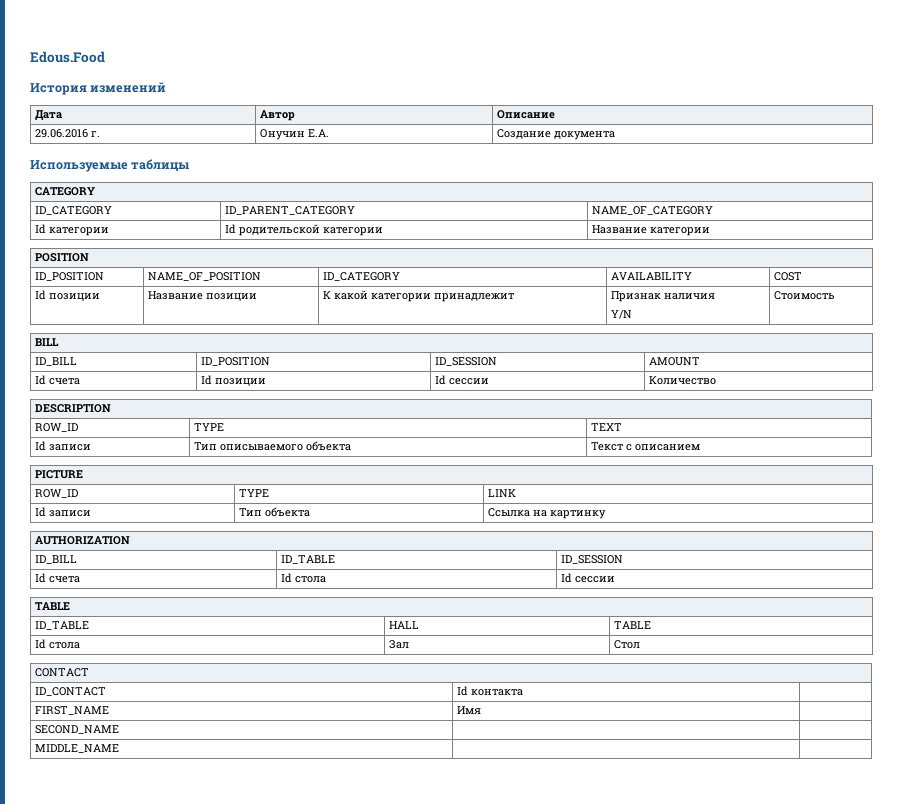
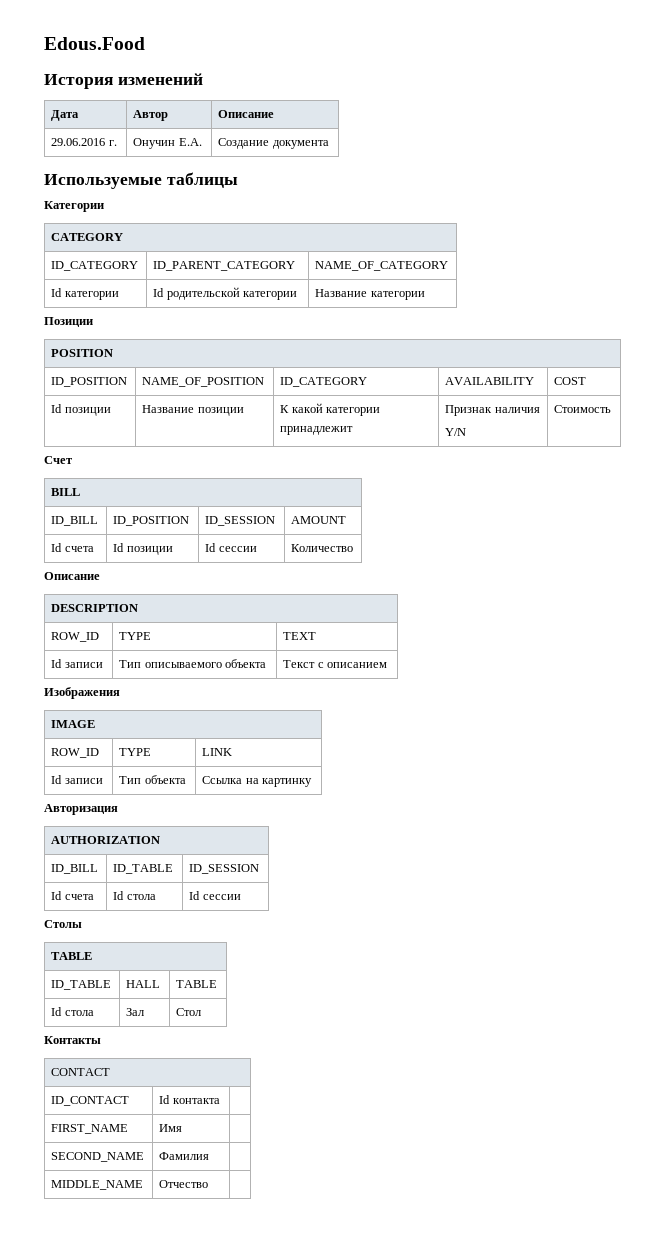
+ Категории
+ Позиции
+ Счет
  Id счета | Id позиции | Id сессии | Количество
+ Описание
- PICTURE
+ Изображения
+ IMAGE
+ Авторизация
+ Столы
+ Контакты
- SECOND_NAME | |
+ SECOND_NAME | Фамилия |
- MIDDLE_NAME | |
+ MIDDLE_NAME | Отчество |

